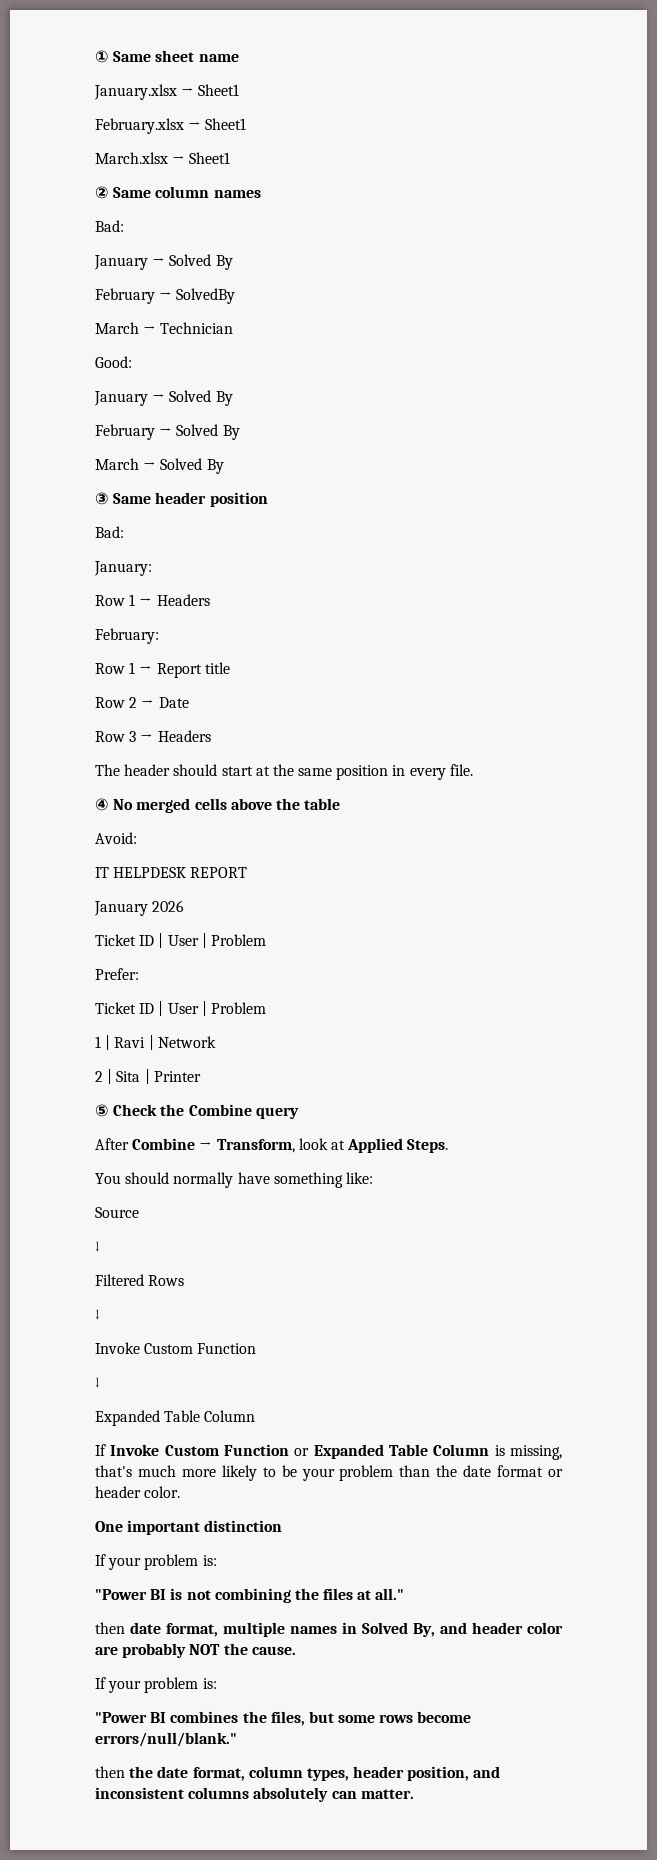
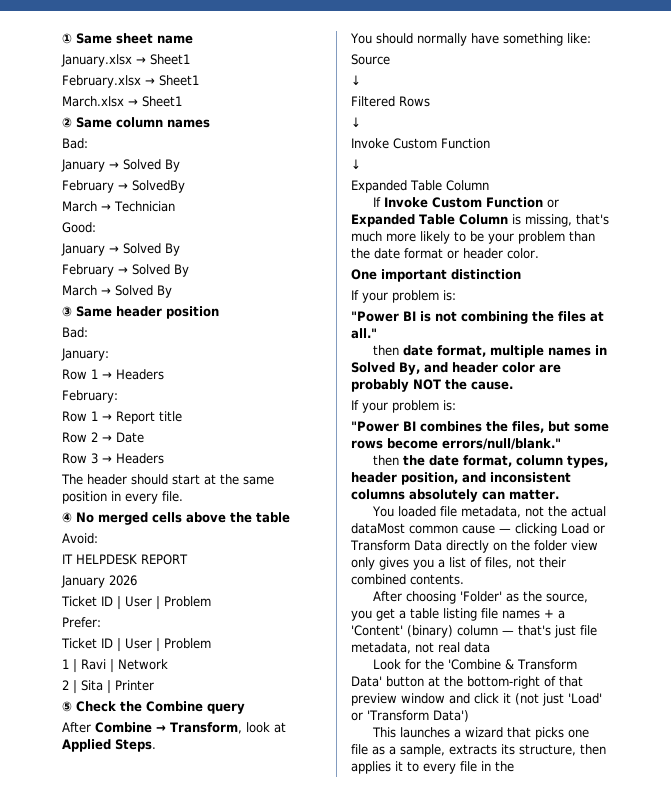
+ You loaded file metadata, not the actual dataMost common cause — clicking Load or Transform Data directly on the folder view only gives you a list of files, not their combined contents.
+ After choosing 'Folder' as the source, you get a table listing file names + a 'Content' (binary) column — that's just file metadata, not real data
+ Look for the 'Combine & Transform Data' button at the bottom-right of that preview window and click it (not just 'Load' or 'Transform Data')
+ This launches a wizard that picks one file as a sample, extracts its structure, then applies it to every file in the

